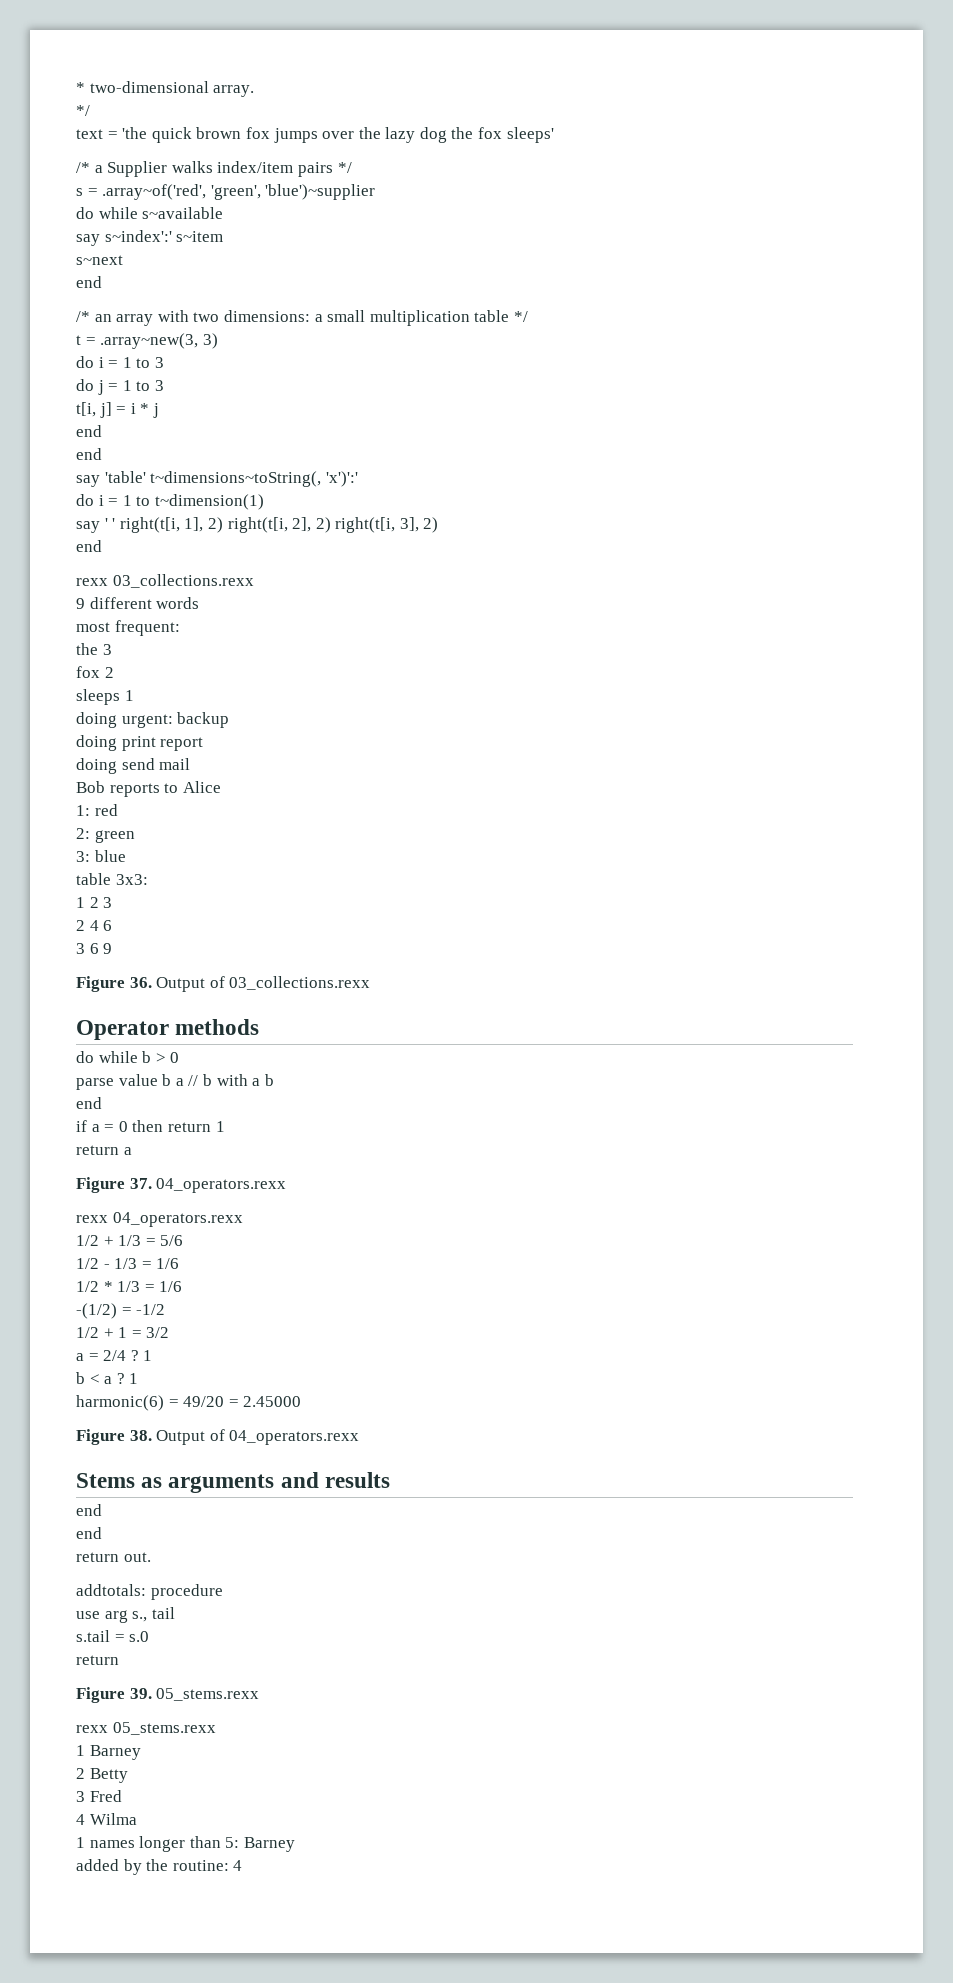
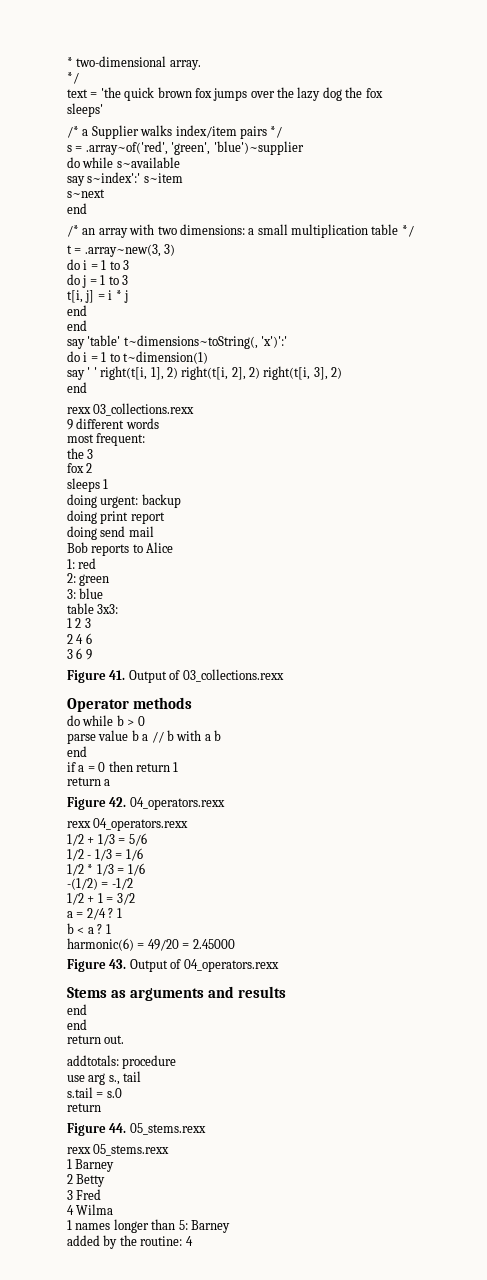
- Figure 36. Output of 03_collections.rexx
+ Figure 41. Output of 03_collections.rexx
- Figure 37. 04_operators.rexx
+ Figure 42. 04_operators.rexx
- Figure 38. Output of 04_operators.rexx
+ Figure 43. Output of 04_operators.rexx
- Figure 39. 05_stems.rexx
+ Figure 44. 05_stems.rexx

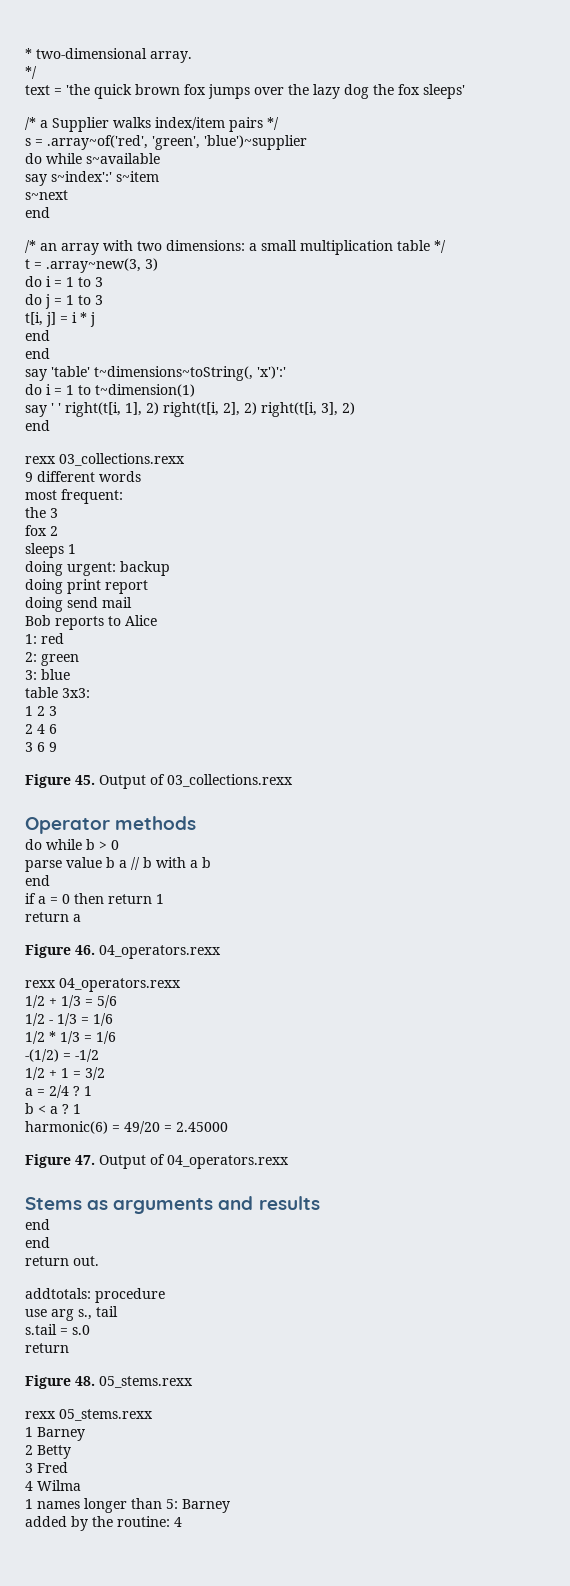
- Figure 41. Output of 03_collections.rexx
+ Figure 45. Output of 03_collections.rexx
- Figure 42. 04_operators.rexx
+ Figure 46. 04_operators.rexx
- Figure 43. Output of 04_operators.rexx
+ Figure 47. Output of 04_operators.rexx
- Figure 44. 05_stems.rexx
+ Figure 48. 05_stems.rexx

